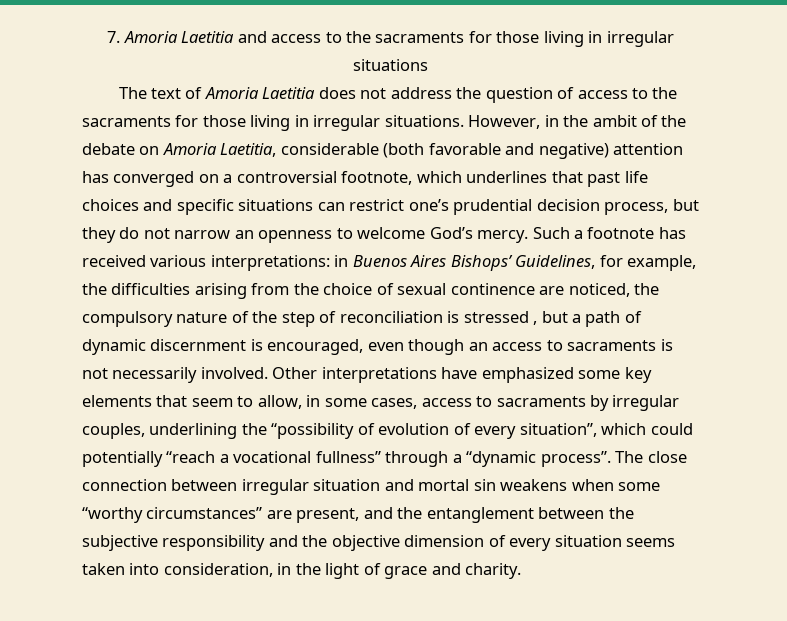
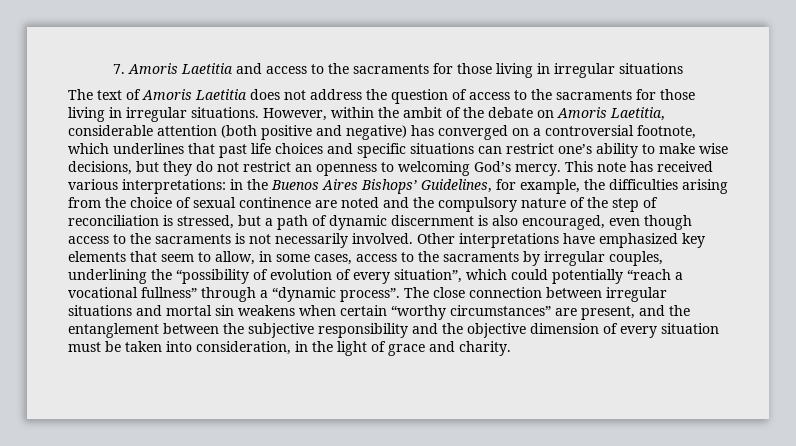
- 7. Amoria Laetitia and access to the sacraments for those living in irregular situations
+ 7. Amoris Laetitia and access to the sacraments for those living in irregular situations
- The text of Amoria Laetitia does not address the question of access to the sacraments for those living in irregular situations.
+ The text of Amoris Laetitia does not address the question of access to the sacraments for those living in irregular situations.
- However, in the ambit of the debate on Amoria Laetitia, considerable (both favorable and negative) attention has converged on a controversial footnote, which underlines that past life choices and specific situations can restrict one’s prudential decision process, but they do not narrow an openness to welcome God’s mercy.
+ However, within the ambit of the debate on Amoris Laetitia, considerable attention (both positive and negative) has converged on a controversial footnote, which underlines that past life choices and specific situations can restrict one’s ability to make wise decisions, but they do not restrict an openness to welcoming God’s mercy.
- Such a footnote has received various interpretations: in Buenos Aires Bishops’ Guidelines, for example, the difficulties arising from the choice of sexual continence are noticed, the compulsory nature of the step of reconciliation is stressed , but a path of dynamic discernment is encouraged, even though an access to sacraments is not necessarily involved.
+ This note has received various interpretations: in the Buenos Aires Bishops’ Guidelines, for example, the difficulties arising from the choice of sexual continence are noted and the compulsory nature of the step of reconciliation is stressed, but a path of dynamic discernment is also encouraged, even though access to the sacraments is not necessarily involved.
- Other interpretations have emphasized some key elements that seem to allow, in some cases, access to sacraments by irregular couples, underlining the “possibility of evolution of every situation”, which could potentially “reach a vocational fullness” through a “dynamic process”.
+ Other interpretations have emphasized key elements that seem to allow, in some cases, access to the sacraments by irregular couples, underlining the “possibility of evolution of every situation”, which could potentially “reach a vocational fullness” through a “dynamic process”.
- The close connection between irregular situation and mortal sin weakens when some “worthy circumstances” are present, and the entanglement between the subjective responsibility and the objective dimension of every situation seems taken into consideration, in the light of grace and charity.
+ The close connection between irregular situations and mortal sin weakens when certain “worthy circumstances” are present, and the entanglement between the subjective responsibility and the objective dimension of every situation must be taken into consideration, in the light of grace and charity.

